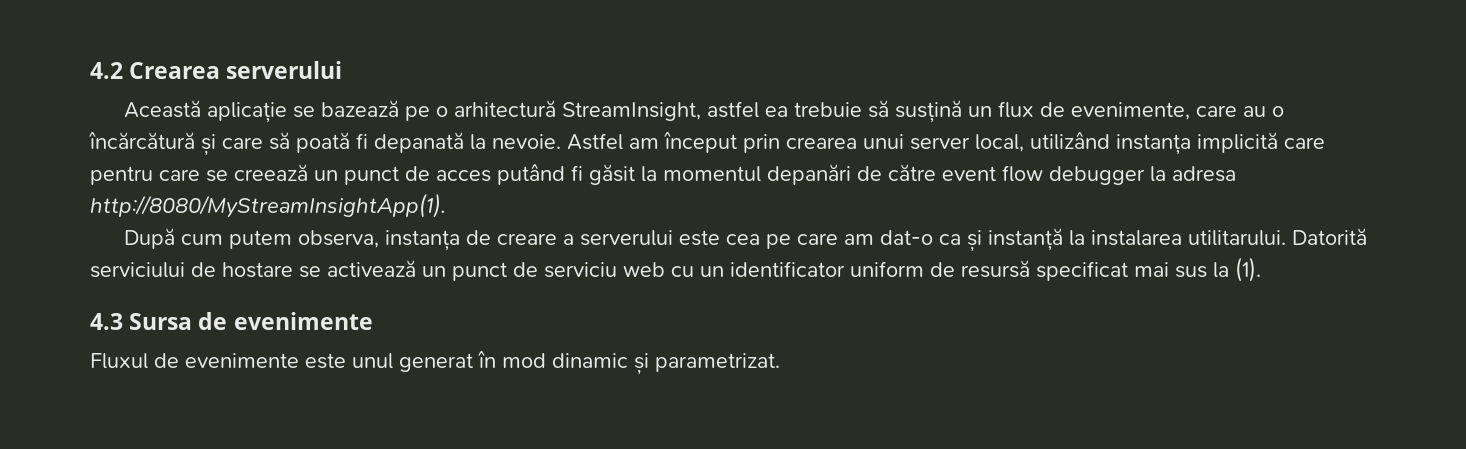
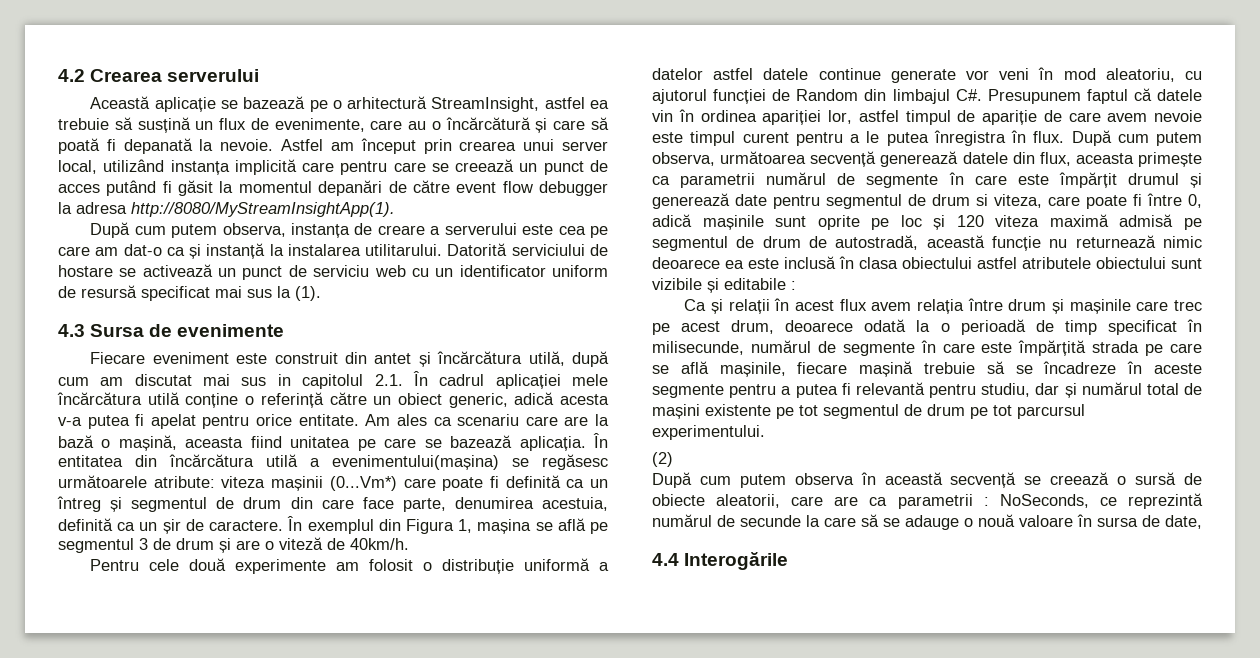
- Fluxul de evenimente este unul generat în mod dinamic și parametrizat.
+ Fiecare eveniment este construit din antet și încărcătura utilă, după cum am discutat mai sus in capitolul 2.1. În cadrul aplicației mele încărcătura utilă conține o referință către un obiect generic, adică acesta v-a putea fi apelat pentru orice entitate. Am ales ca scenariu care are la bază o mașină, aceasta fiind unitatea pe care se bazează aplicația. În entitatea din încărcătura utilă a evenimentului(mașina) se regăsesc următoarele atribute: viteza mașinii (0...Vm*) care poate fi definită ca un întreg și segmentul de drum din care face parte, denumirea acestuia, definită ca un șir de caractere. În exemplul din Figura 1, mașina se află pe segmentul 3 de drum și are o viteză de 40km/h.
+ Pentru cele două experimente am folosit o distribuție uniformă a datelor astfel datele continue generate vor veni în mod aleatoriu, cu ajutorul funcției de Random din limbajul C#. Presupunem faptul că datele vin în ordinea apariției lor, astfel timpul de apariție de care avem nevoie este timpul curent pentru a le putea înregistra în flux. După cum putem observa, următoarea secvență generează datele din flux, aceasta primește ca parametrii numărul de segmente în care este împărțit drumul și generează date pentru segmentul de drum si viteza, care poate fi între 0, adică mașinile sunt oprite pe loc și 120 viteza maximă admisă pe segmentul de drum de autostradă, această funcție nu returnează nimic deoarece ea este inclusă în clasa obiectului astfel atributele obiectului sunt vizibile și editabile :
+ Ca și relații în acest flux avem relația între drum și mașinile care trec pe acest drum, deoarece odată la o perioadă de timp specificat în milisecunde, numărul de segmente în care este împărțită strada pe care se află mașinile, fiecare mașină trebuie să se încadreze în aceste segmente pentru a putea fi relevantă pentru studiu, dar și numărul total de mașini existente pe tot segmentul de drum pe tot parcursul experimentului.
+ (2)
+ După cum putem observa în această secvență se creează o sursă de obiecte aleatorii, care are ca parametrii : NoSeconds, ce reprezintă numărul de secunde la care să se adauge o nouă valoare în sursa de date,
+ 4.4 Interogările

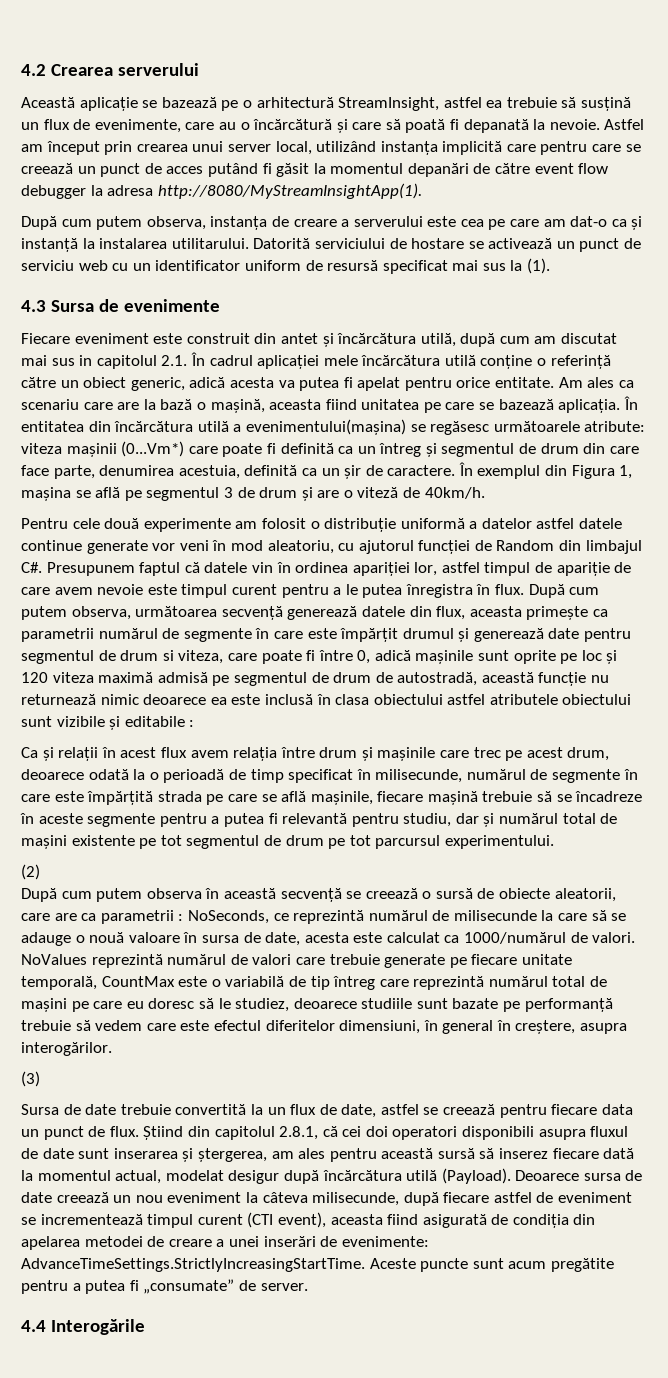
- Fiecare eveniment este construit din antet și încărcătura utilă, după cum am discutat mai sus in capitolul 2.1. În cadrul aplicației mele încărcătura utilă conține o referință către un obiect generic, adică acesta v-a putea fi apelat pentru orice entitate.
+ Fiecare eveniment este construit din antet și încărcătura utilă, după cum am discutat mai sus in capitolul 2.1. În cadrul aplicației mele încărcătura utilă conține o referință către un obiect generic, adică acesta va putea fi apelat pentru orice entitate.
- După cum putem observa în această secvență se creează o sursă de obiecte aleatorii, care are ca parametrii : NoSeconds, ce reprezintă numărul de secunde la care să se adauge o nouă valoare în sursa de date,
+ După cum putem observa în această secvență se creează o sursă de obiecte aleatorii, care are ca parametrii : NoSeconds, ce reprezintă numărul de milisecunde la care să se adauge o nouă valoare în sursa de date, acesta este calculat ca 1000/numărul de valori. NoValues reprezintă numărul de valori care trebuie generate pe fiecare unitate temporală, CountMax este o variabilă de tip întreg care reprezintă numărul total de mașini pe care eu doresc să le studiez, deoarece studiile sunt bazate pe performanță trebuie să vedem care este efectul diferitelor dimensiuni, în general în creștere, asupra interogărilor.
+ (3)
+ Sursa de date trebuie convertită la un flux de date, astfel se creează pentru fiecare data un punct de flux. Știind din capitolul 2.8.1, că cei doi operatori disponibili asupra fluxul de date sunt inserarea și ștergerea, am ales pentru această sursă să inserez fiecare dată la momentul actual, modelat desigur după încărcătura utilă (Payload). Deoarece sursa de date creează un nou eveniment la câteva milisecunde, după fiecare astfel de eveniment se incrementează timpul curent (CTI event), aceasta fiind asigurată de condiția din apelarea metodei de creare a unei inserări de evenimente: AdvanceTimeSettings.StrictlyIncreasingStartTime. Aceste puncte sunt acum pregătite pentru a putea fi „consumate” de server.

